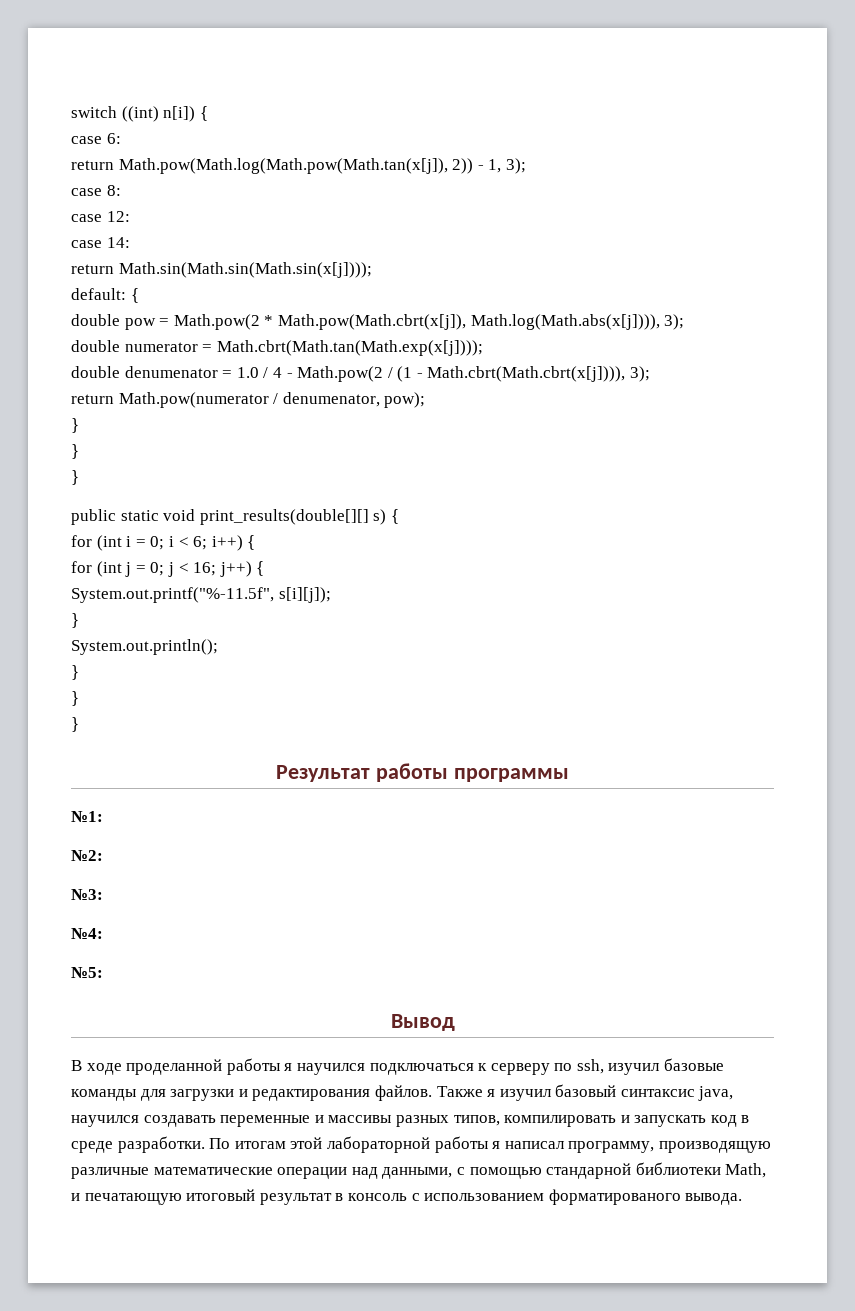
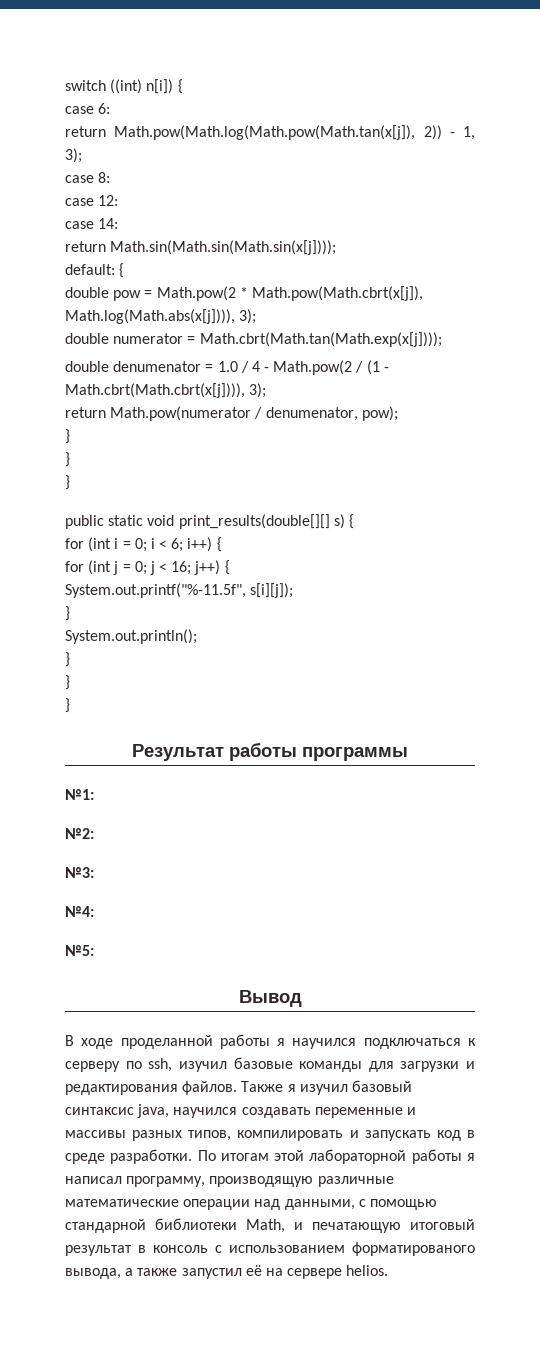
- По итогам этой лабораторной работы я написал программу, производящую различные математические операции над данными, с помощью стандарной библиотеки Math, и печатающую итоговый результат в консоль с использованием форматированого вывода.
+ По итогам этой лабораторной работы я написал программу, производящую различные математические операции над данными, с помощью стандарной библиотеки Math, и печатающую итоговый результат в консоль с использованием форматированого вывода, а также запустил её на сервере helios.

